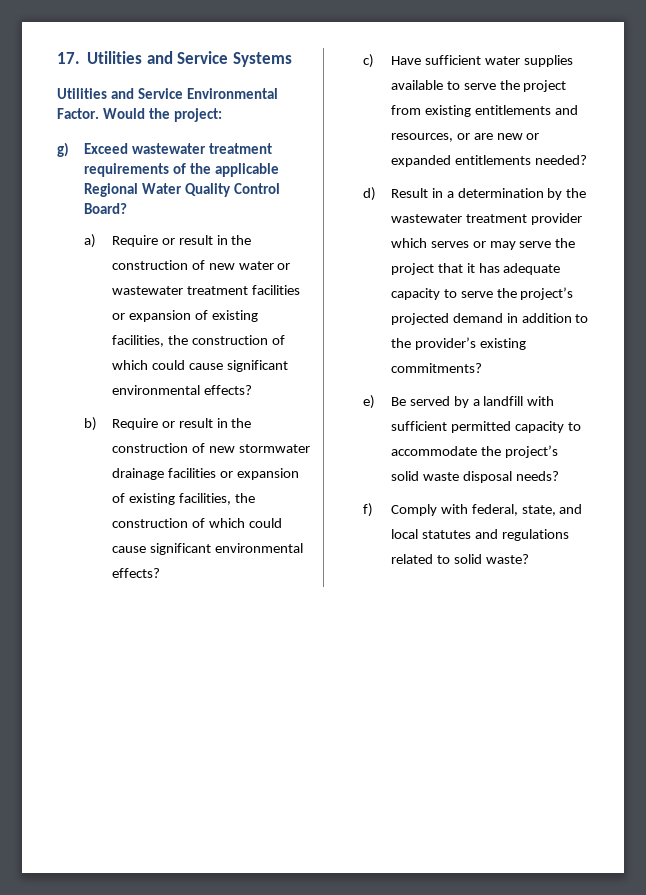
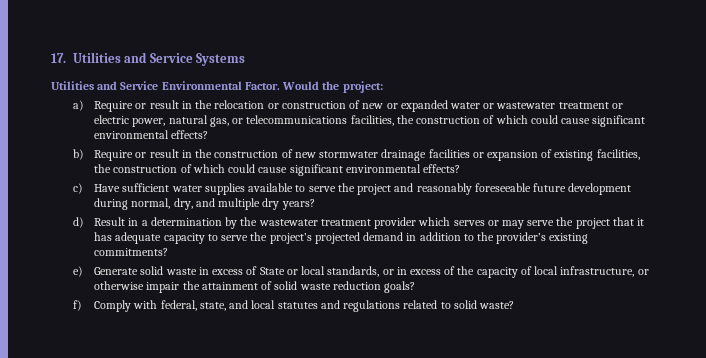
- g) Exceed wastewater treatment requirements of the applicable Regional Water Quality Control Board?
- a) Require or result in the construction of new water or wastewater treatment facilities or expansion of existing facilities, the construction of which could cause significant environmental effects?
+ a) Require or result in the relocation or construction of new or expanded water or wastewater treatment or electric power, natural gas, or telecommunications facilities, the construction of which could cause significant environmental effects?
- c) Have sufficient water supplies available to serve the project from existing entitlements and resources, or are new or expanded entitlements needed?
+ c) Have sufficient water supplies available to serve the project and reasonably foreseeable future development during normal, dry, and multiple dry years?
- e) Be served by a landfill with sufficient permitted capacity to accommodate the project’s solid waste disposal needs?
+ e) Generate solid waste in excess of State or local standards, or in excess of the capacity of local infrastructure, or otherwise impair the attainment of solid waste reduction goals?

